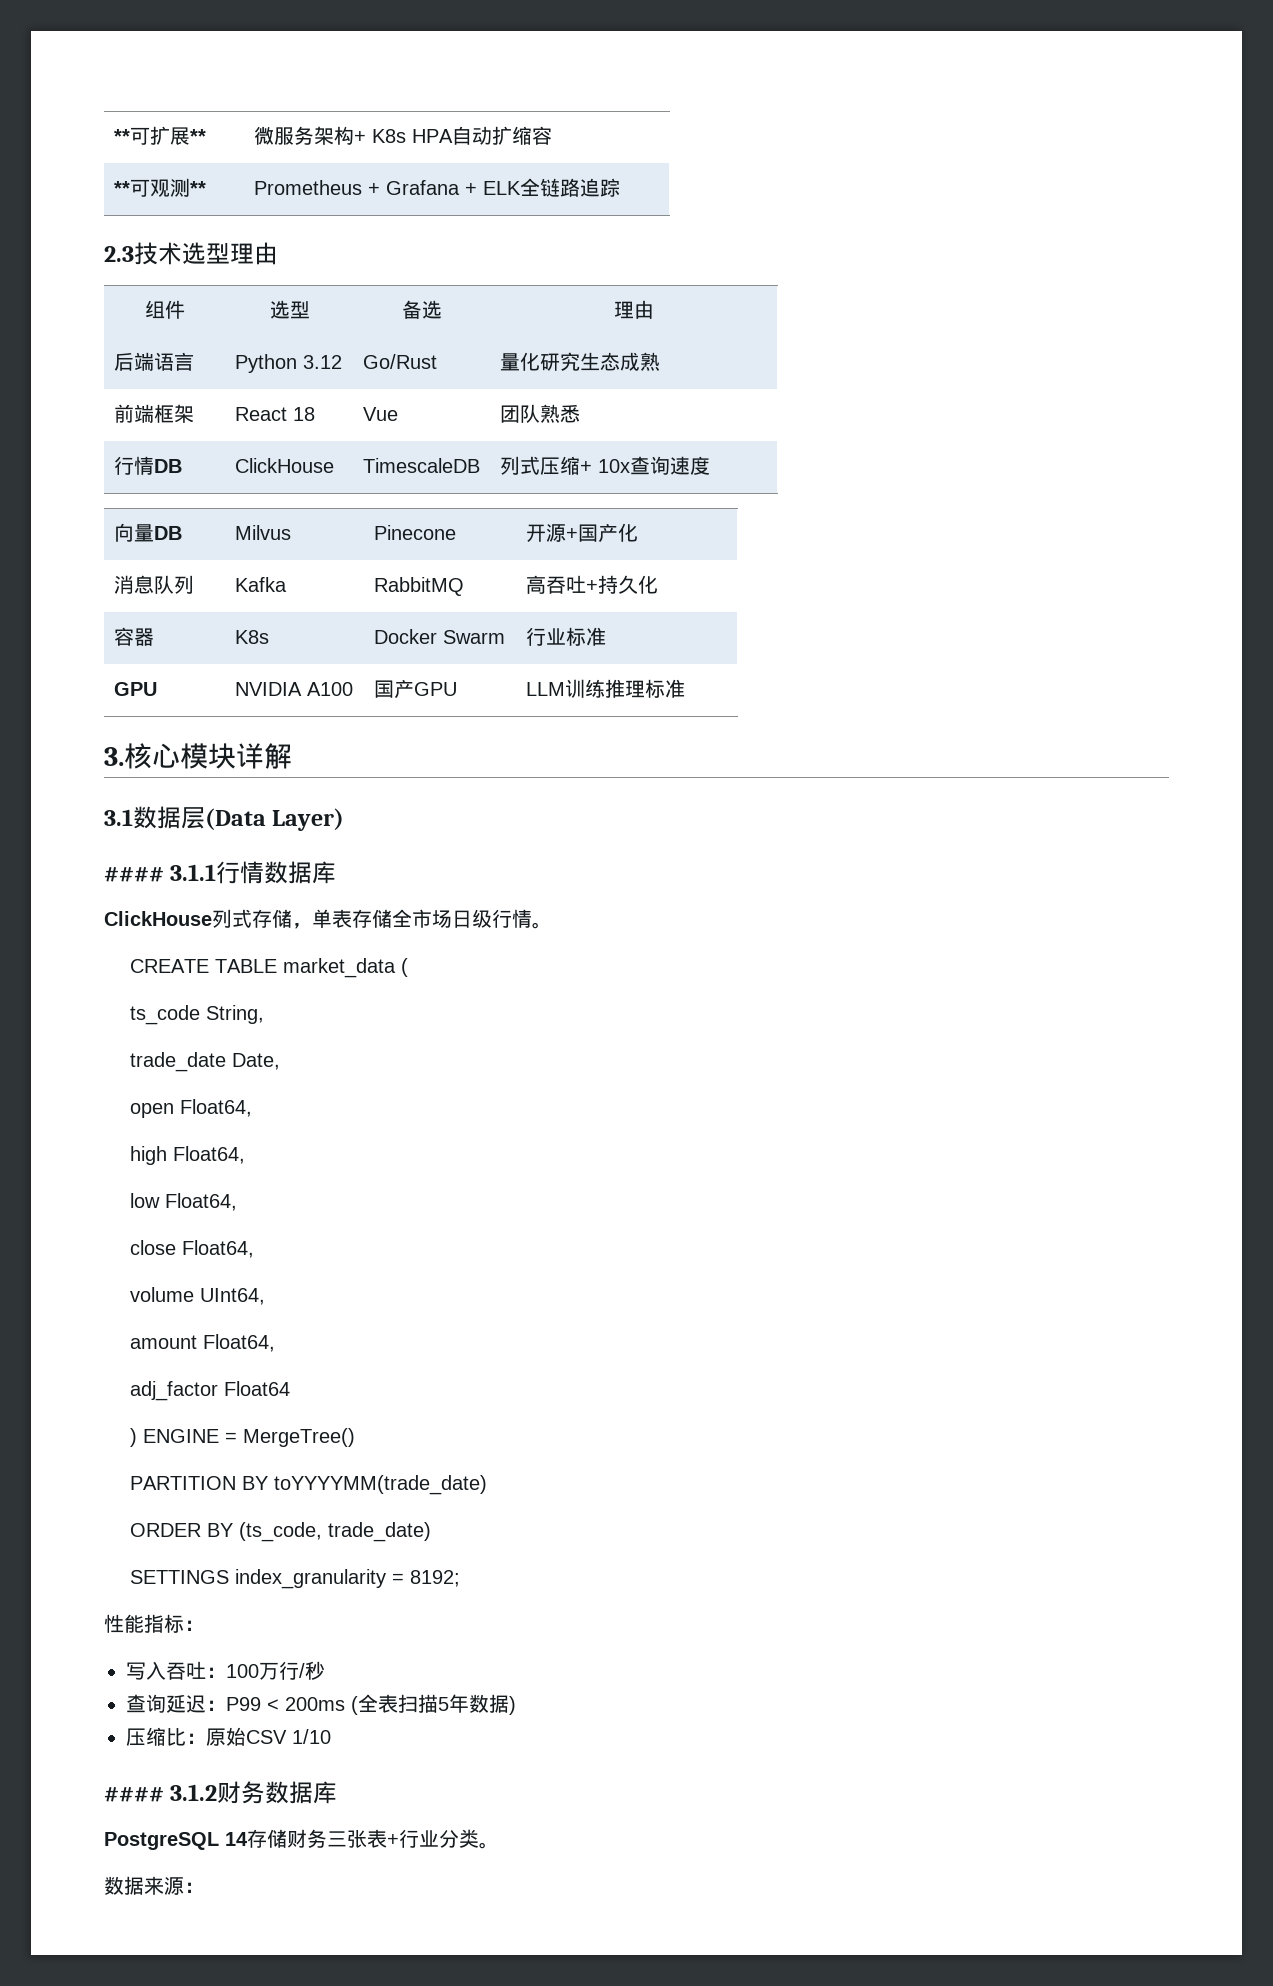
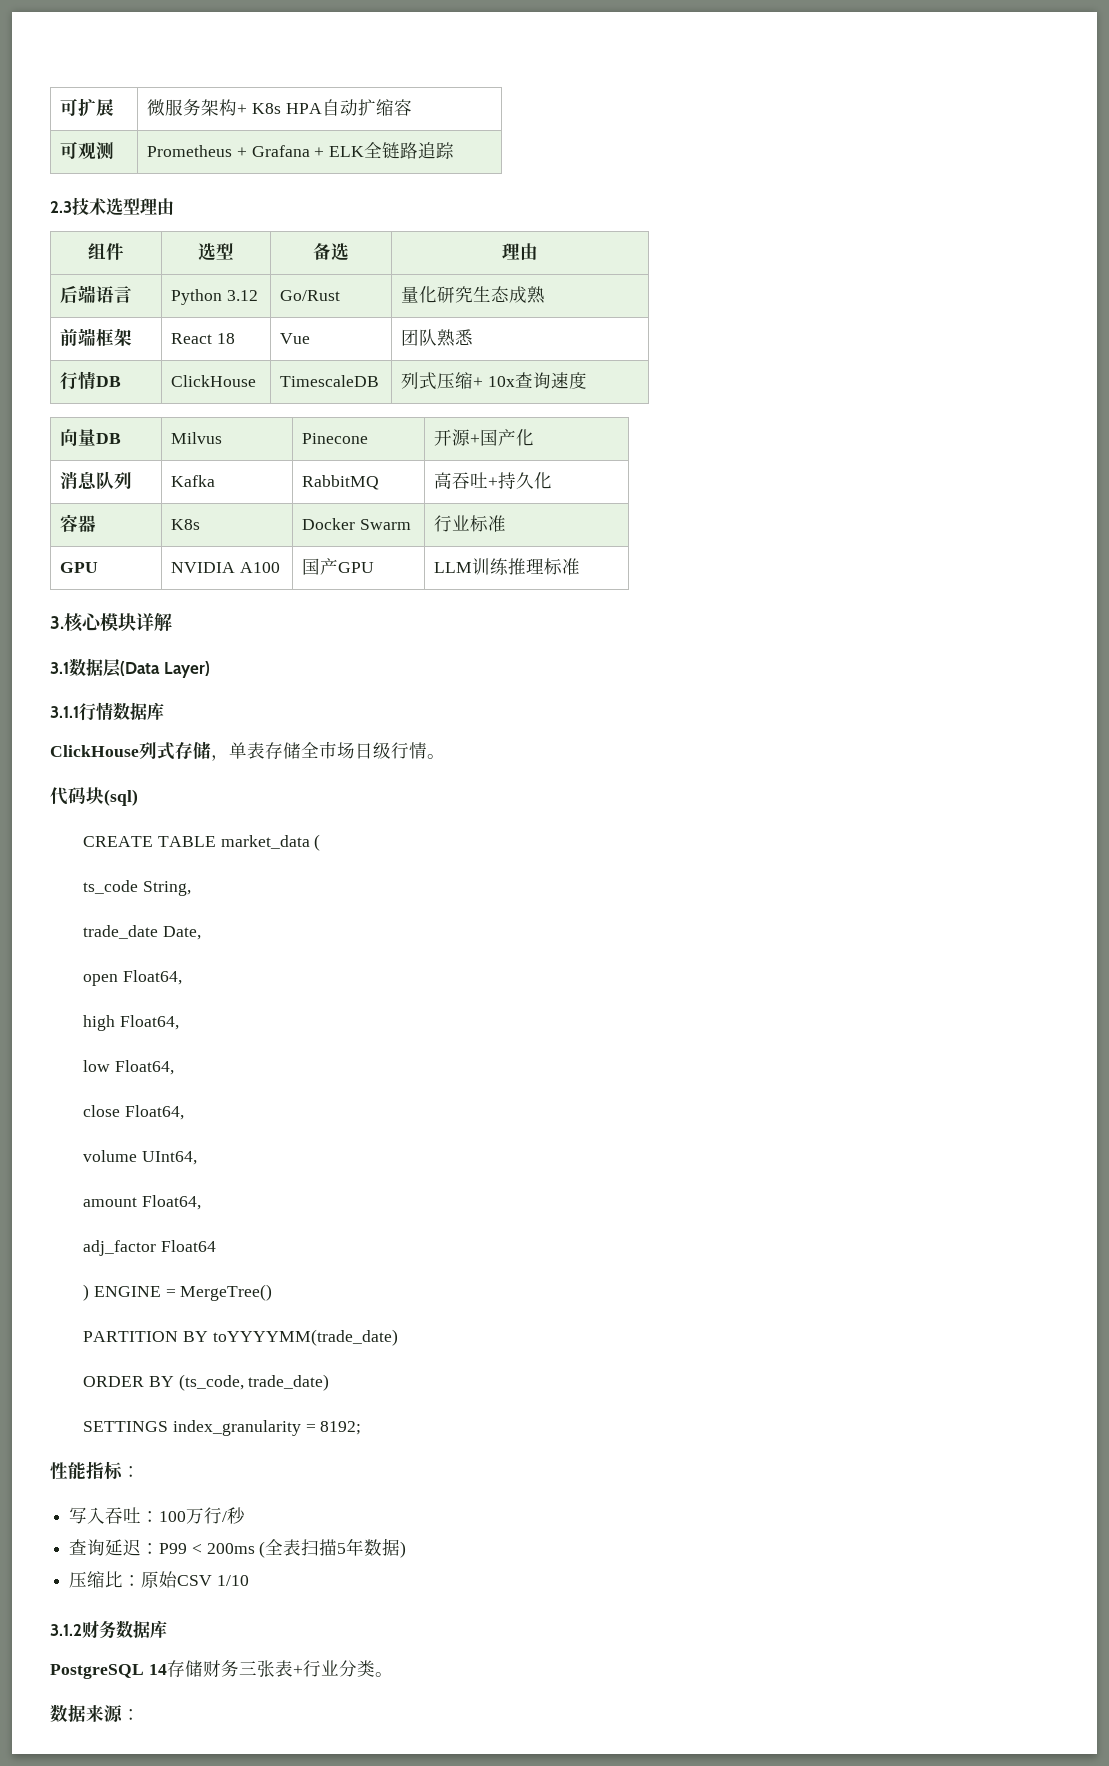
- **可扩展** | 微服务架构+ K8s HPA自动扩缩容
+ 可扩展 | 微服务架构+ K8s HPA自动扩缩容
- **可观测** | Prometheus + Grafana + ELK全链路追踪
+ 可观测 | Prometheus + Grafana + ELK全链路追踪
- #### 3.1.1行情数据库
+ 3.1.1行情数据库
+ 代码块(sql)
- #### 3.1.2财务数据库
+ 3.1.2财务数据库

